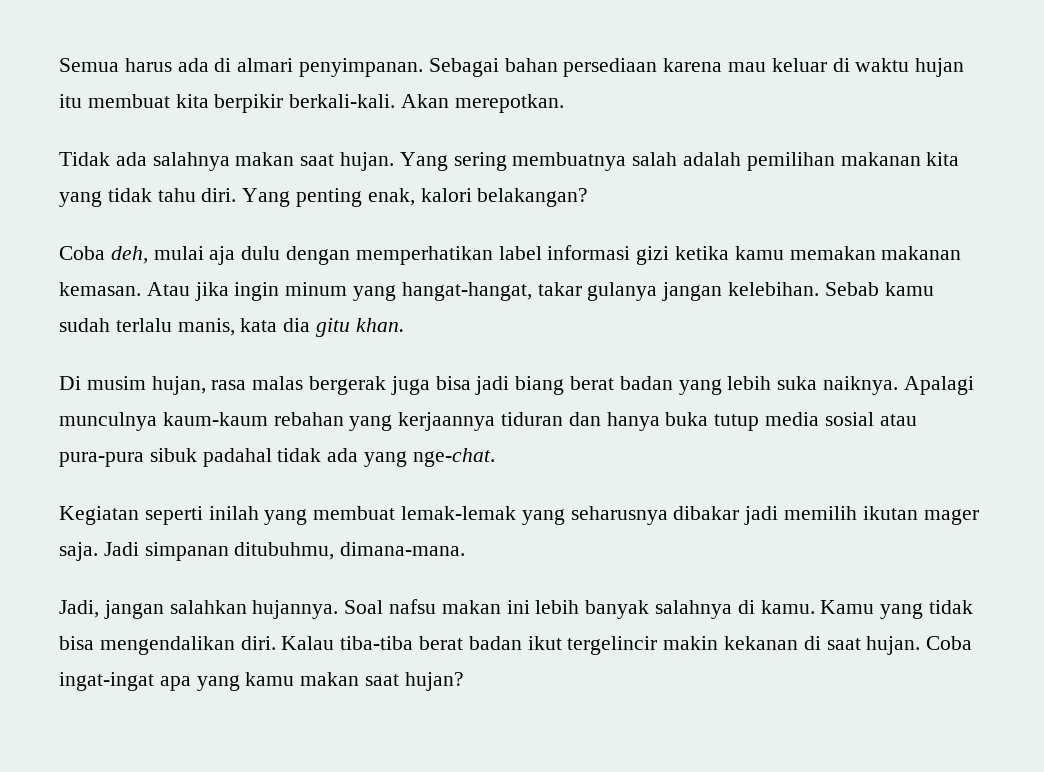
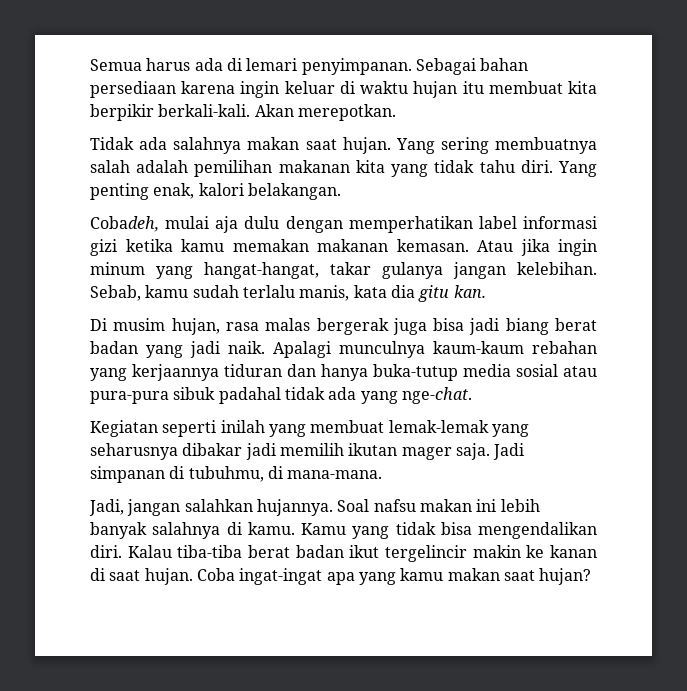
- Semua harus ada di almari penyimpanan.
+ Semua harus ada di lemari penyimpanan.
- Sebagai bahan persediaan karena mau keluar di waktu hujan itu membuat kita berpikir berkali-kali.
+ Sebagai bahan persediaan karena ingin keluar di waktu hujan itu membuat kita berpikir berkali-kali.
- Yang penting enak, kalori belakangan?
- Coba deh, mulai aja dulu dengan memperhatikan label informasi gizi ketika kamu memakan makanan kemasan.
+ Yang penting enak, kalori belakangan.
+ Cobadeh, mulai aja dulu dengan memperhatikan label informasi gizi ketika kamu memakan makanan kemasan.
- Sebab kamu sudah terlalu manis, kata dia gitu khan.
+ Sebab, kamu sudah terlalu manis, kata dia gitu kan.
- Di musim hujan, rasa malas bergerak juga bisa jadi biang berat badan yang lebih suka naiknya.
+ Di musim hujan, rasa malas bergerak juga bisa jadi biang berat badan yang jadi naik.
- Apalagi munculnya kaum-kaum rebahan yang kerjaannya tiduran dan hanya buka tutup media sosial atau pura-pura sibuk padahal tidak ada yang nge-chat.
+ Apalagi munculnya kaum-kaum rebahan yang kerjaannya tiduran dan hanya buka-tutup media sosial atau pura-pura sibuk padahal tidak ada yang nge-chat.
- Jadi simpanan ditubuhmu, dimana-mana.
+ Jadi simpanan di tubuhmu, di mana-mana.
- Kalau tiba-tiba berat badan ikut tergelincir makin kekanan di saat hujan.
+ Kalau tiba-tiba berat badan ikut tergelincir makin ke kanan di saat hujan.

